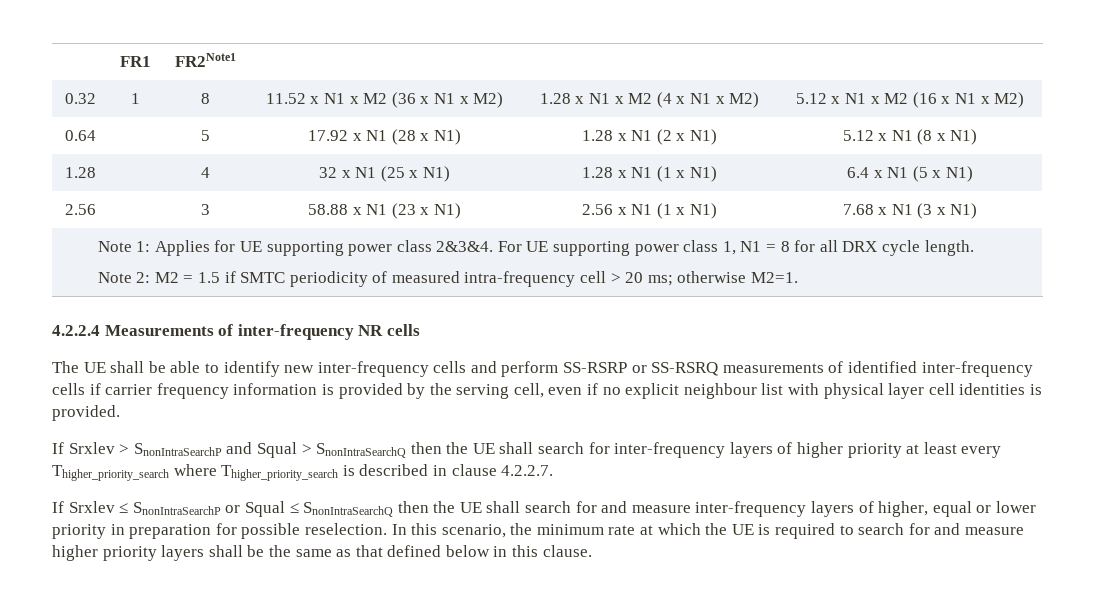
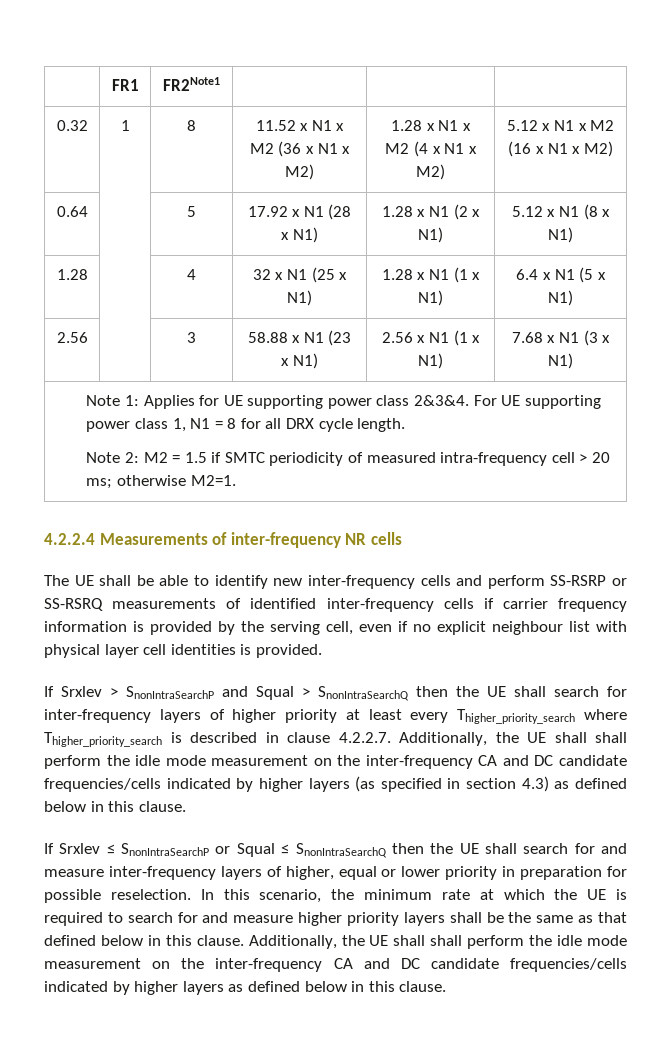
- If Srxlev > SnonIntraSearchP and Squal > SnonIntraSearchQ then the UE shall search for inter-frequency layers of higher priority at least every Thigher_priority_search where Thigher_priority_search is described in clause 4.2.2.7.
+ If Srxlev > SnonIntraSearchP and Squal > SnonIntraSearchQ then the UE shall search for inter-frequency layers of higher priority at least every Thigher_priority_search where Thigher_priority_search is described in clause 4.2.2.7. Additionally, the UE shall shall perform the idle mode measurement on the inter-frequency CA and DC candidate frequencies/cells indicated by higher layers (as specified in section 4.3) as defined below in this clause.
+ Additionally, the UE shall shall perform the idle mode measurement on the inter-frequency CA and DC candidate frequencies/cells indicated by higher layers as defined below in this clause.

